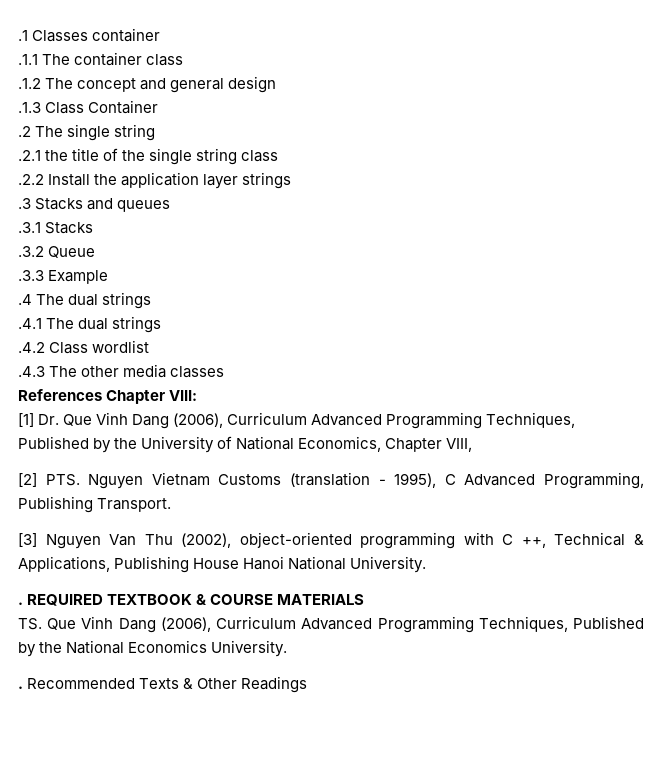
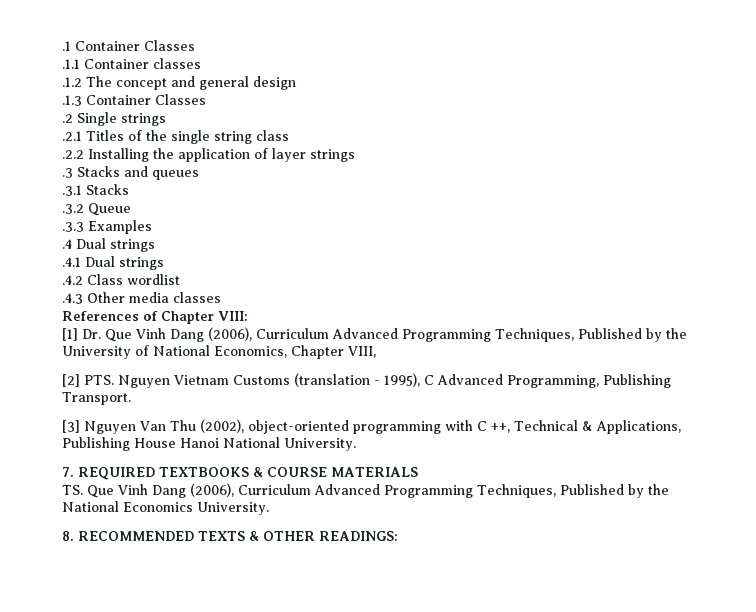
- .1 Classes container
+ .1 Container Classes
- .1.1 The container class
+ .1.1 Container classes
- .1.3 Class Container
+ .1.3 Container Classes
- .2 The single string
+ .2 Single strings
- .2.1 the title of the single string class
+ .2.1 Titles of the single string class
- .2.2 Install the application layer strings
+ .2.2 Installing the application of layer strings
- .3.3 Example
+ .3.3 Examples
- .4 The dual strings
+ .4 Dual strings
- .4.1 The dual strings
+ .4.1 Dual strings
- .4.3 The other media classes
+ .4.3 Other media classes
- References Chapter VIII:
+ References of Chapter VIII:
- . REQUIRED TEXTBOOK & COURSE MATERIALS
+ 7. REQUIRED TEXTBOOKS & COURSE MATERIALS
- . Recommended Texts & Other Readings
+ 8. RECOMMENDED TEXTS & OTHER READINGS:

